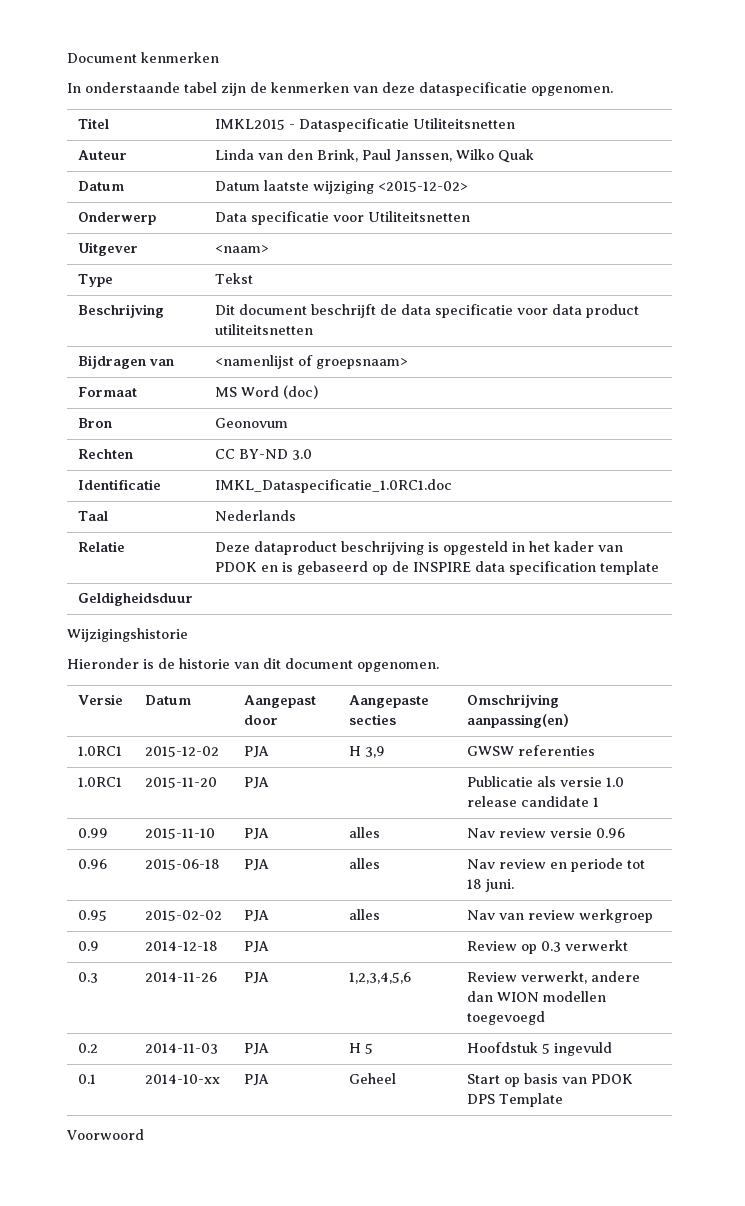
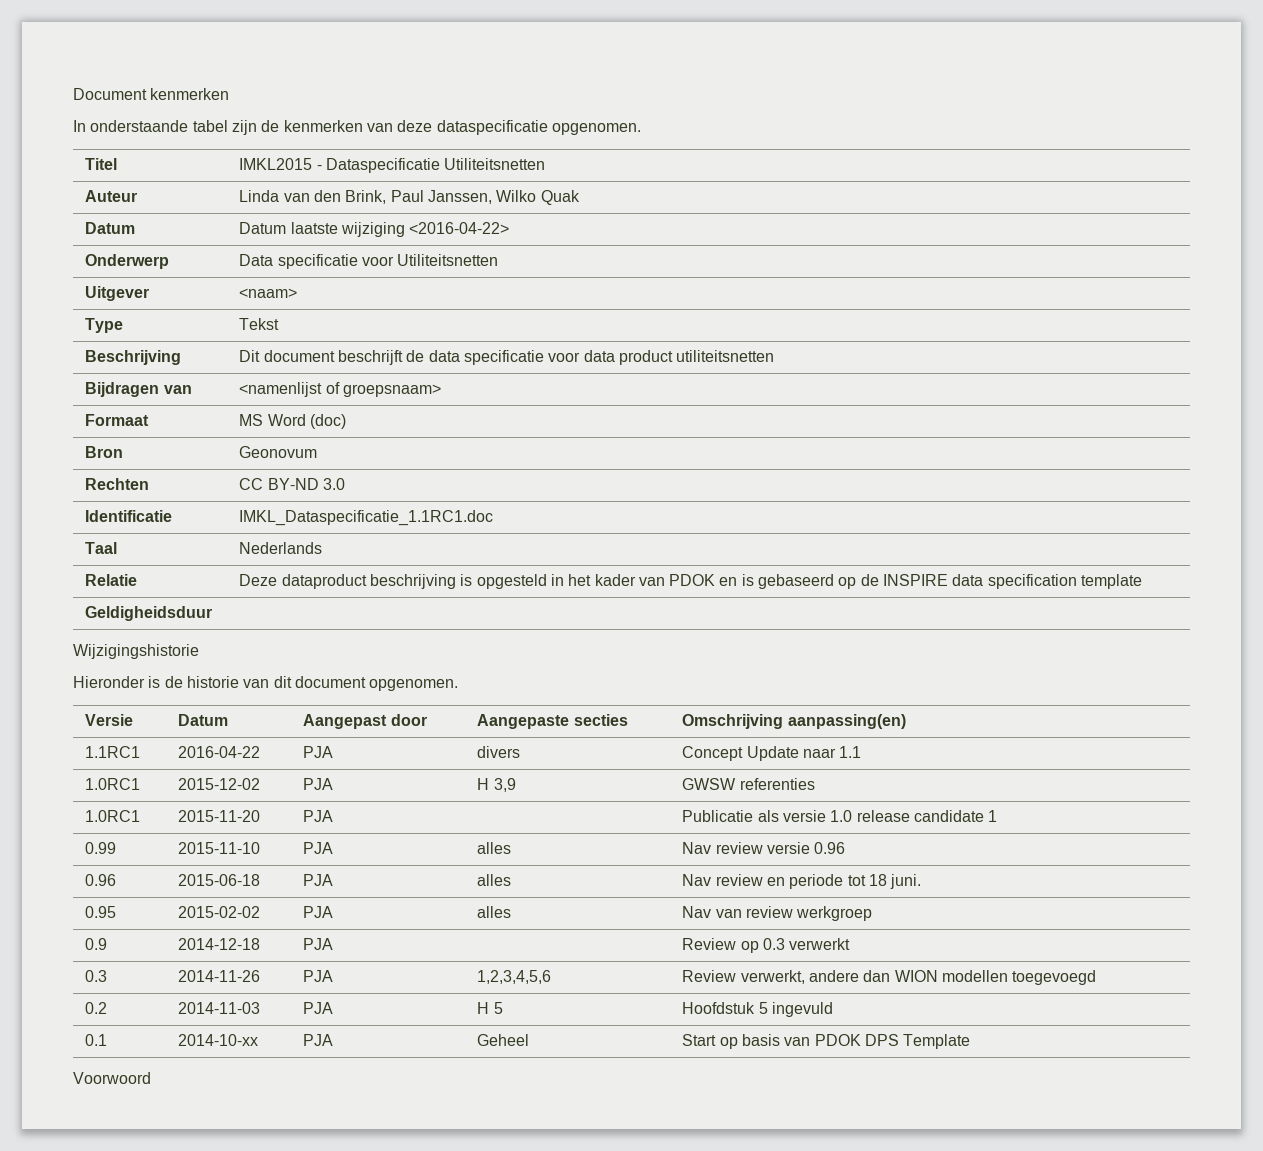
- Datum | Datum laatste wijziging <2015-12-02>
+ Datum | Datum laatste wijziging <2016-04-22>
- Identificatie | IMKL_Dataspecificatie_1.0RC1.doc
+ Identificatie | IMKL_Dataspecificatie_1.1RC1.doc
+ 1.1RC1 | 2016-04-22 | PJA | divers | Concept Update naar 1.1

